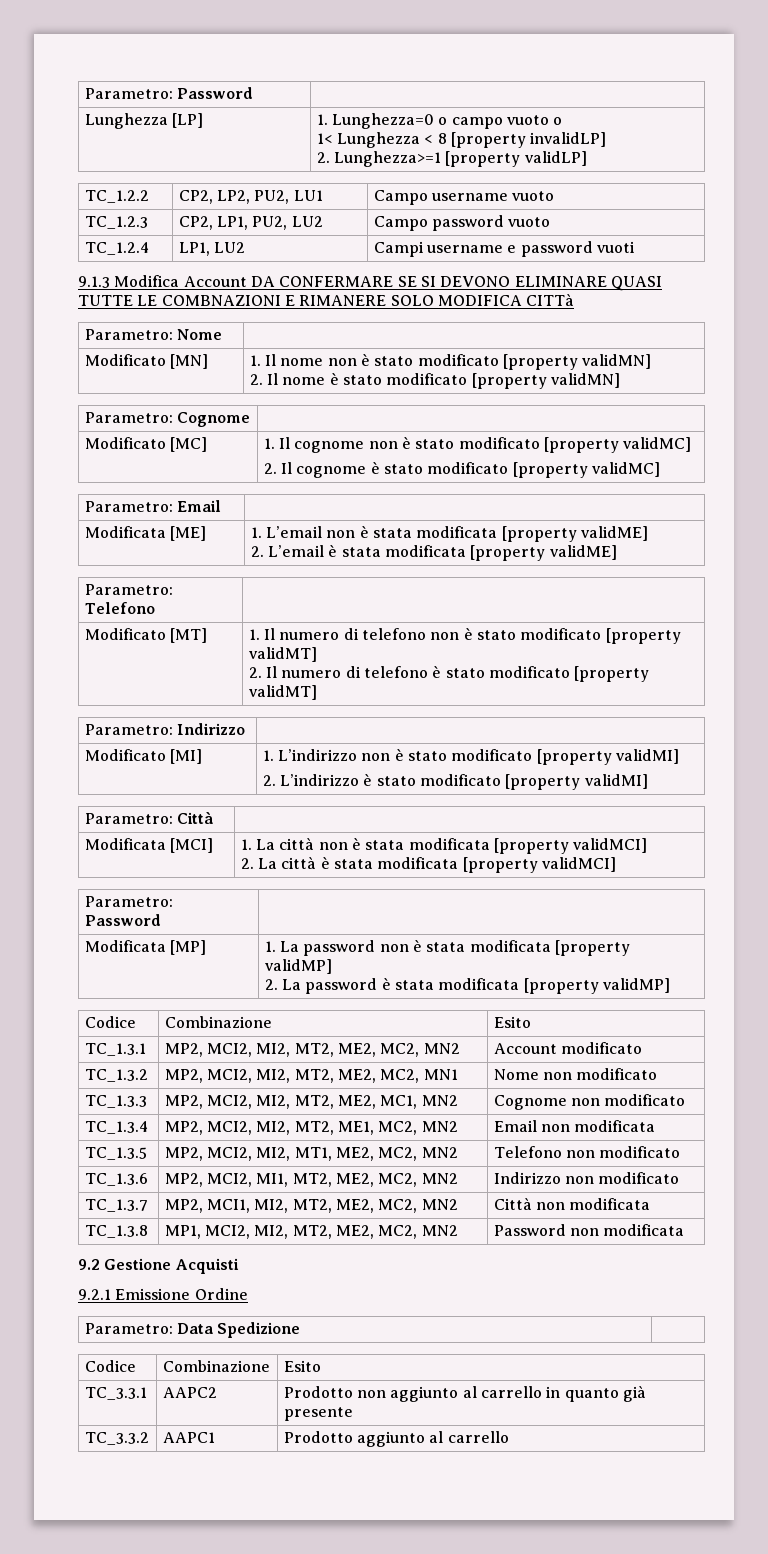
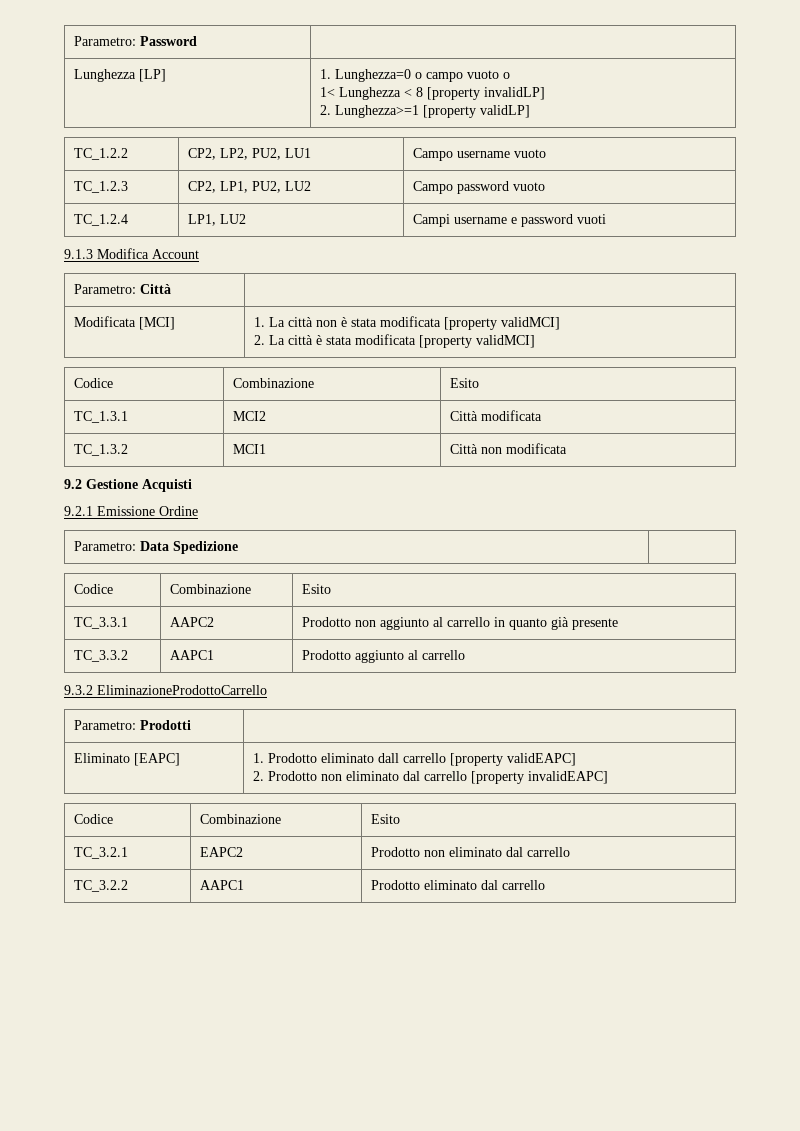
- 9.1.3 Modifica Account DA CONFERMARE SE SI DEVONO ELIMINARE QUASI TUTTE LE COMBNAZIONI E RIMANERE SOLO MODIFICA CITTà
- Parametro: Nome |
- Modificato [MN] | 1. Il nome non è stato modificato [property validMN]
- 2. Il nome è stato modificato [property validMN]
- Parametro: Cognome |
- Modificato [MC] | 1. Il cognome non è stato modificato [property validMC]
- 2. Il cognome è stato modificato [property validMC]
- Parametro: Email |
- Modificata [ME] | 1. L’email non è stata modificata [property validME]
- 2. L’email è stata modificata [property validME]
- Parametro: Telefono |
- Modificato [MT] | 1. Il numero di telefono non è stato modificato [property validMT]
- 2. Il numero di telefono è stato modificato [property validMT]
- Parametro: Indirizzo |
- Modificato [MI] | 1. L’indirizzo non è stato modificato [property validMI]
- 2. L’indirizzo è stato modificato [property validMI]
+ 9.1.3 Modifica Account
  Modificata [MCI] | 1. La città non è stata modificata [property validMCI]
  2. La città è stata modificata [property validMCI]
- Parametro: Password |
- Modificata [MP] | 1. La password non è stata modificata [property validMP]
- 2. La password è stata modificata [property validMP]
  Codice | Combinazione | Esito
- TC_1.3.1 | MP2, MCI2, MI2, MT2, ME2, MC2, MN2 | Account modificato
- TC_1.3.2 | MP2, MCI2, MI2, MT2, ME2, MC2, MN1 | Nome non modificato
- TC_1.3.3 | MP2, MCI2, MI2, MT2, ME2, MC1, MN2 | Cognome non modificato
- TC_1.3.4 | MP2, MCI2, MI2, MT2, ME1, MC2, MN2 | Email non modificata
- TC_1.3.5 | MP2, MCI2, MI2, MT1, ME2, MC2, MN2 | Telefono non modificato
- TC_1.3.6 | MP2, MCI2, MI1, MT2, ME2, MC2, MN2 | Indirizzo non modificato
- TC_1.3.7 | MP2, MCI1, MI2, MT2, ME2, MC2, MN2 | Città non modificata
- TC_1.3.8 | MP1, MCI2, MI2, MT2, ME2, MC2, MN2 | Password non modificata
+ TC_1.3.1 | MCI2 | Città modificata
+ TC_1.3.2 | MCI1 | Città non modificata
+ 9.3.2 EliminazioneProdottoCarrello
+ Parametro: Prodotti |
+ Eliminato [EAPC] | 1. Prodotto eliminato dall carrello [property validEAPC]
+ 2. Prodotto non eliminato dal carrello [property invalidEAPC]
+ Codice | Combinazione | Esito
+ TC_3.2.1 | EAPC2 | Prodotto non eliminato dal carrello
+ TC_3.2.2 | AAPC1 | Prodotto eliminato dal carrello

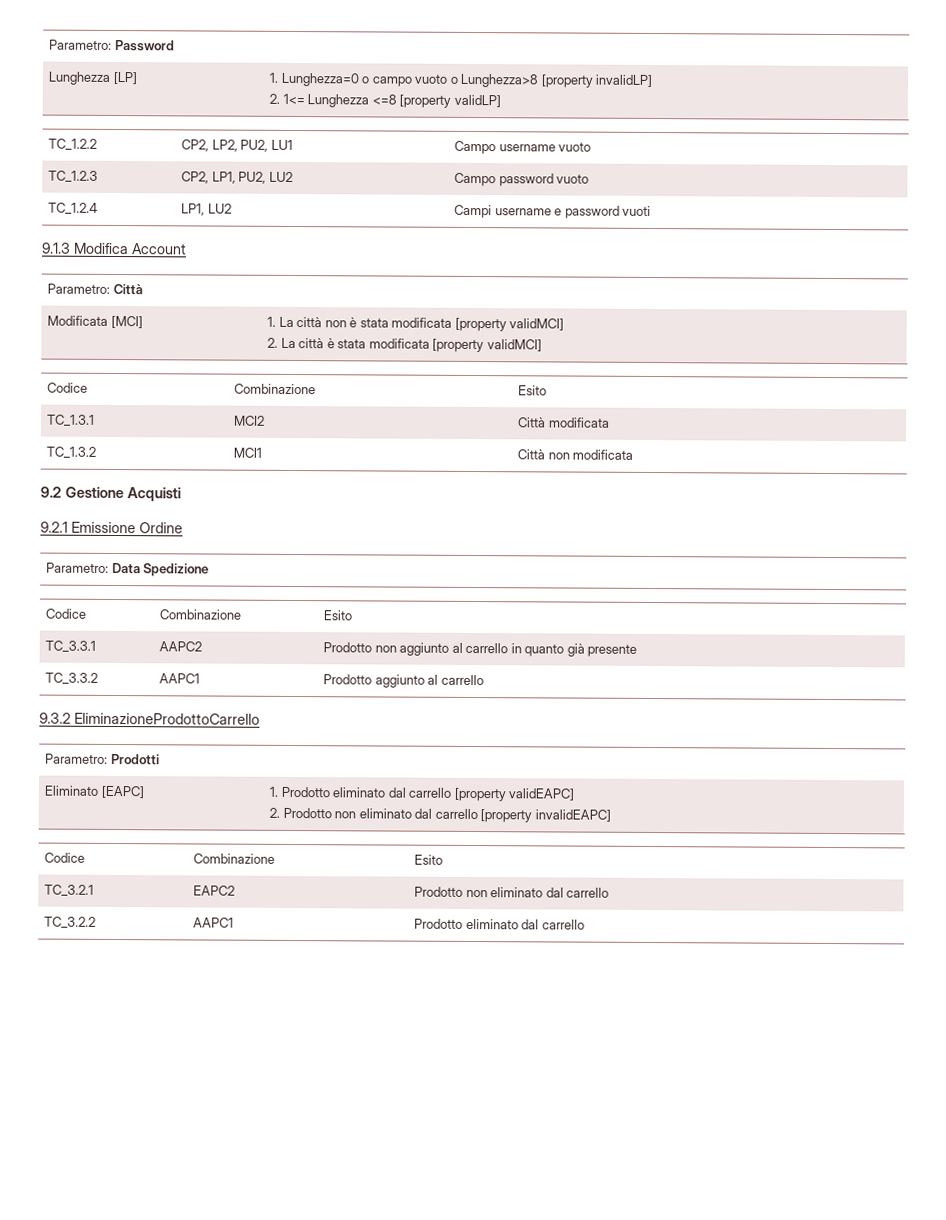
- Lunghezza [LP] | 1. Lunghezza=0 o campo vuoto o
- 1< Lunghezza < 8 [property invalidLP]
- 2. Lunghezza>=1 [property validLP]
+ Lunghezza [LP] | 1. Lunghezza=0 o campo vuoto o Lunghezza>8 [property invalidLP]
+ 2. 1<= Lunghezza <=8 [property validLP]
- Eliminato [EAPC] | 1. Prodotto eliminato dall carrello [property validEAPC]
+ Eliminato [EAPC] | 1. Prodotto eliminato dal carrello [property validEAPC]

